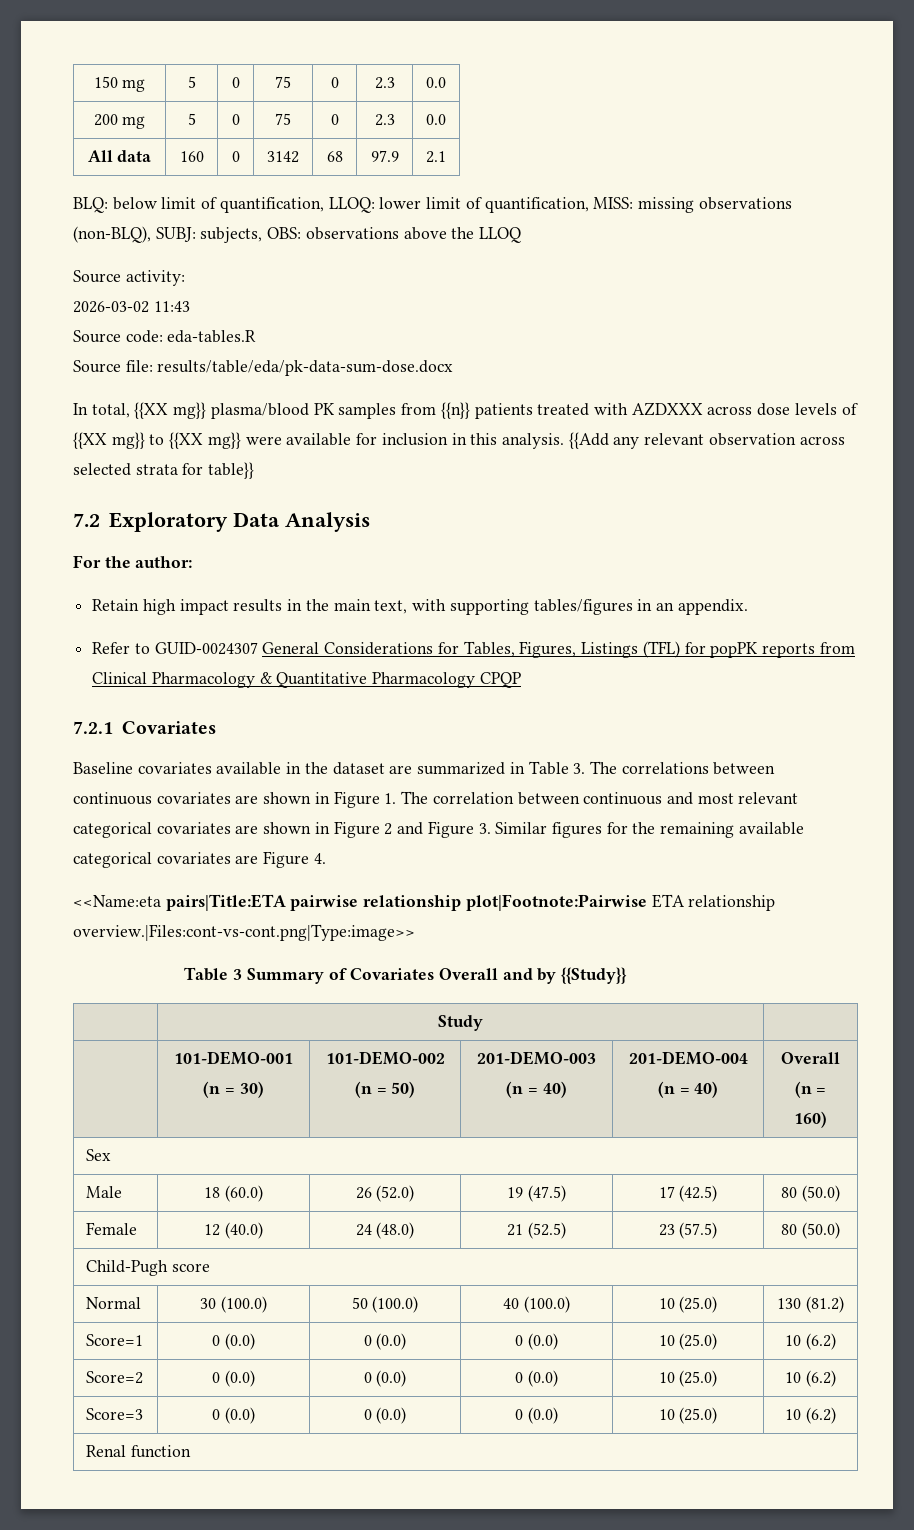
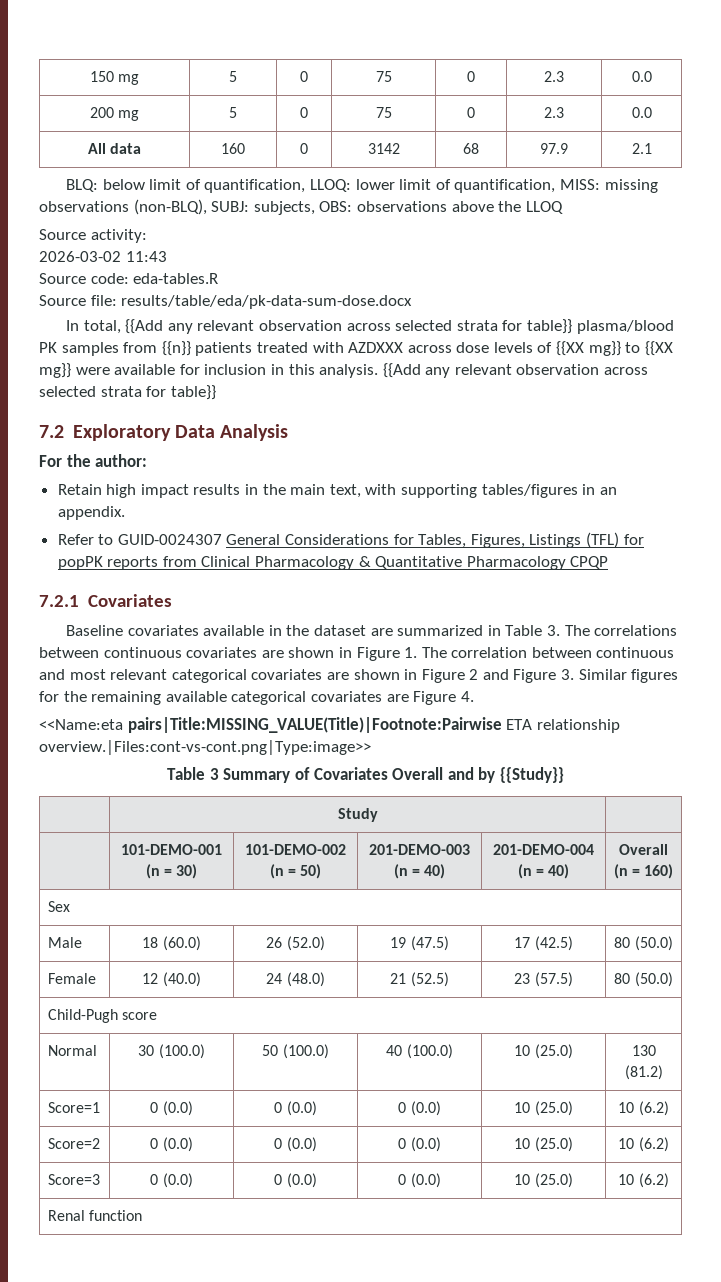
- In total, {{XX mg}} plasma/blood PK samples from {{n}} patients treated with AZDXXX across dose levels of {{XX mg}} to {{XX mg}} were available for inclusion in this analysis.
+ In total, {{Add any relevant observation across selected strata for table}} plasma/blood PK samples from {{n}} patients treated with AZDXXX across dose levels of {{XX mg}} to {{XX mg}} were available for inclusion in this analysis.
- <<Name:eta pairs|Title:ETA pairwise relationship plot|Footnote:Pairwise ETA relationship overview.|Files:cont-vs-cont.png|Type:image>>
+ <<Name:eta pairs|Title:MISSING_VALUE(Title)|Footnote:Pairwise ETA relationship overview.|Files:cont-vs-cont.png|Type:image>>

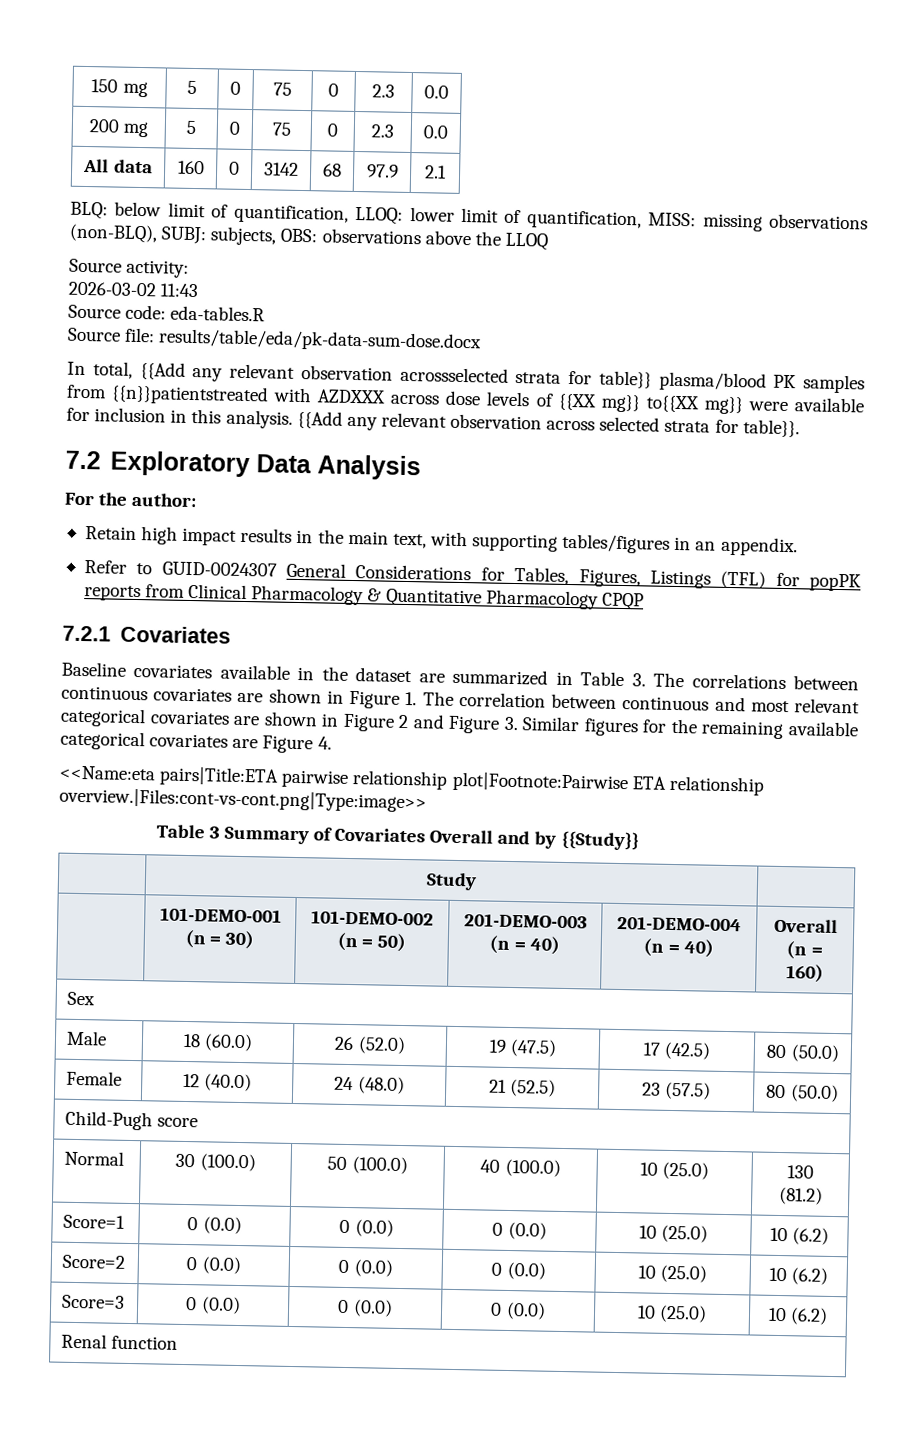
- In total, {{Add any relevant observation across selected strata for table}} plasma/blood PK samples from {{n}} patients treated with AZDXXX across dose levels of {{XX mg}} to {{XX mg}} were available for inclusion in this analysis. {{Add any relevant observation across selected strata for table}}
+ In total, {{Add any relevant observation acrossselected strata for table}} plasma/blood PK samples from {{n}}patientstreated with AZDXXX across dose levels of {{XX mg}} to{{XX mg}} were available for inclusion in this analysis. {{Add any relevant observation across selected strata for table}}.
- <<Name:eta pairs|Title:MISSING_VALUE(Title)|Footnote:Pairwise ETA relationship overview.|Files:cont-vs-cont.png|Type:image>>
+ <<Name:eta pairs|Title:ETA pairwise relationship plot|Footnote:Pairwise ETA relationship overview.|Files:cont-vs-cont.png|Type:image>>

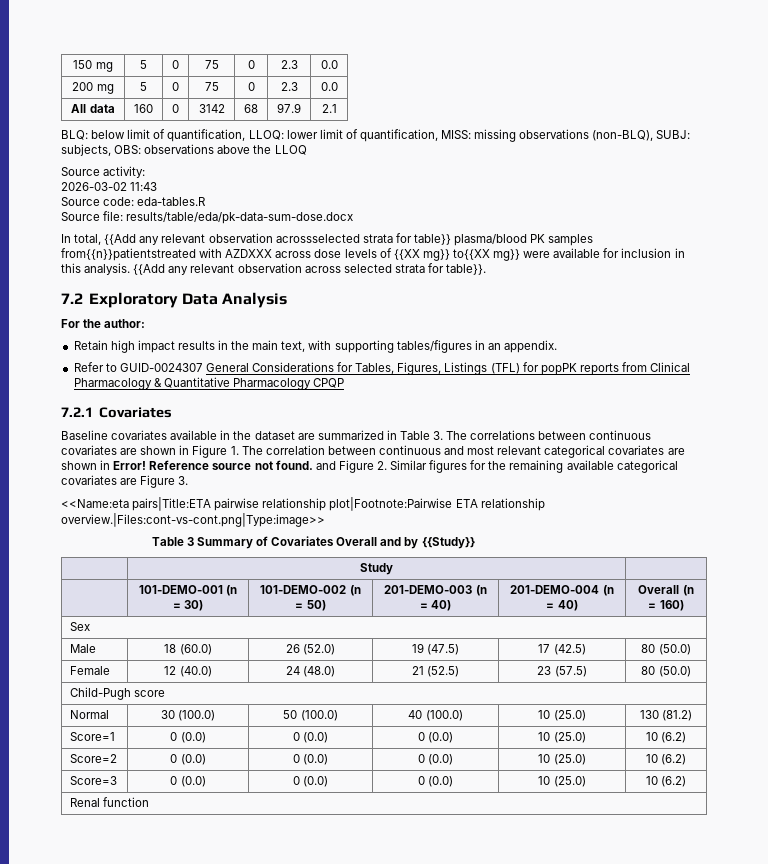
- In total, {{Add any relevant observation acrossselected strata for table}} plasma/blood PK samples from {{n}}patientstreated with AZDXXX across dose levels of {{XX mg}} to{{XX mg}} were available for inclusion in this analysis.
+ In total, {{Add any relevant observation acrossselected strata for table}} plasma/blood PK samples from{{n}}patientstreated with AZDXXX across dose levels of {{XX mg}} to{{XX mg}} were available for inclusion in this analysis.
- Baseline covariates available in the dataset are summarized in Table 3. The correlations between continuous covariates are shown in Figure 1. The correlation between continuous and most relevant categorical covariates are shown in Figure 2 and Figure 3. Similar figures for the remaining available categorical covariates are Figure 4.
+ Baseline covariates available in the dataset are summarized in Table 3. The correlations between continuous covariates are shown in Figure 1. The correlation between continuous and most relevant categorical covariates are shown in Error! Reference source not found. and Figure 2. Similar figures for the remaining available categorical covariates are Figure 3.

